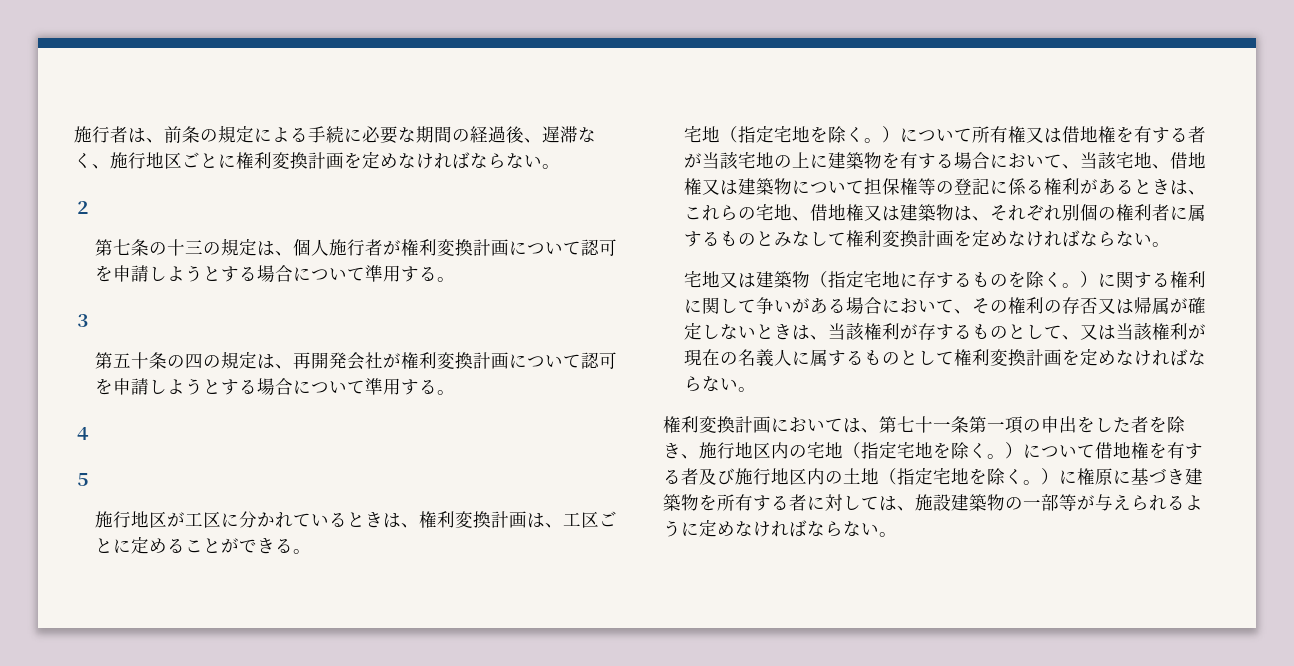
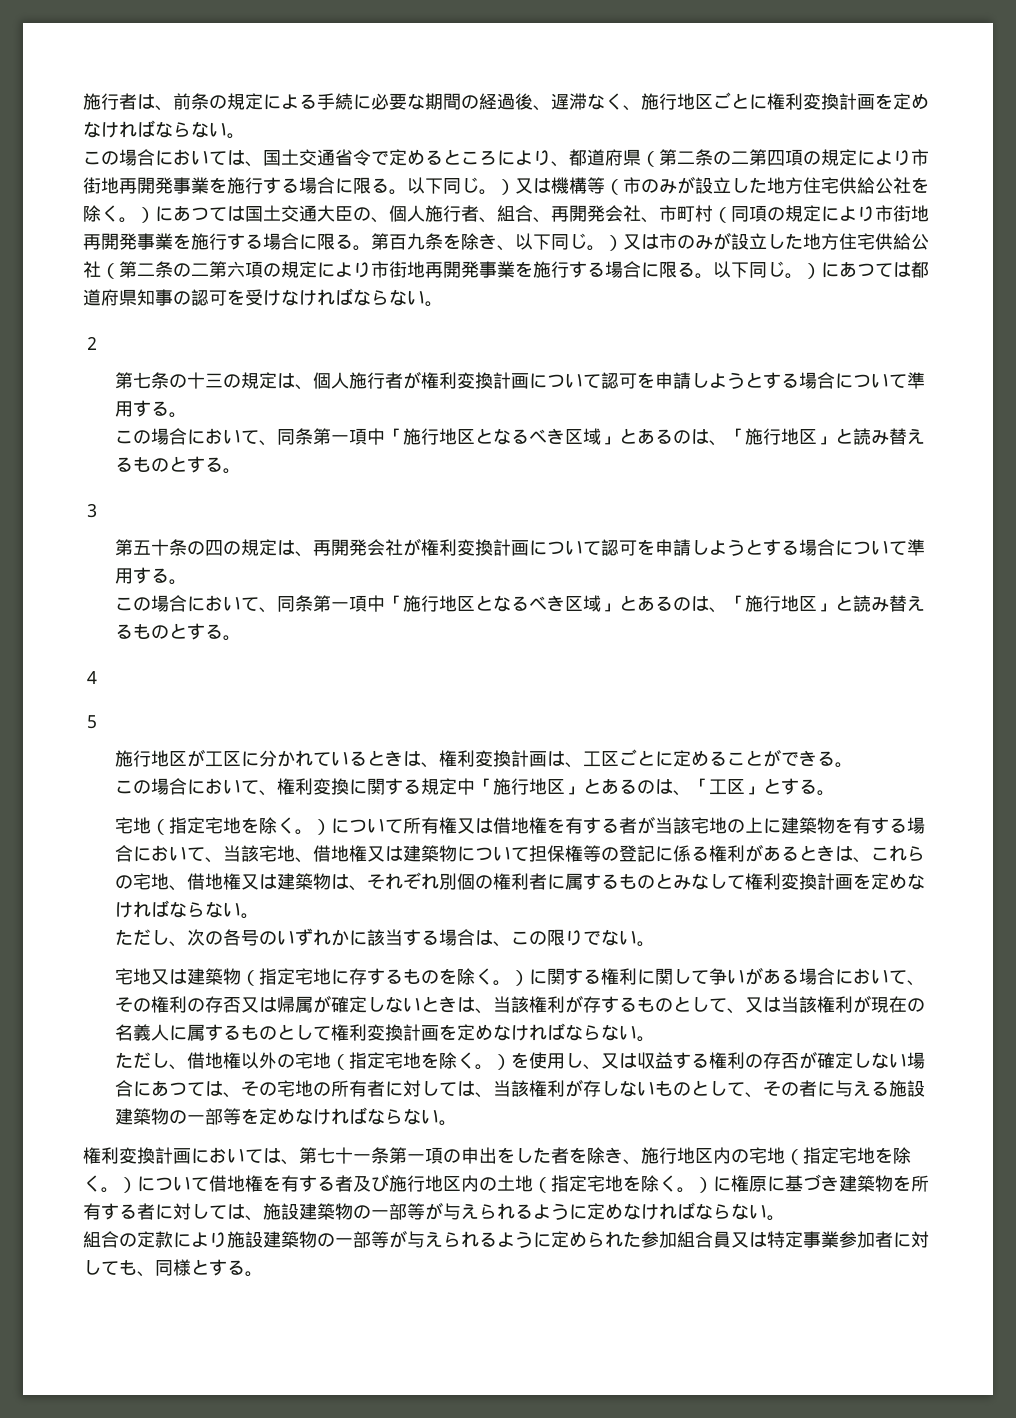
+ この場合においては、国土交通省令で定めるところにより、都道府県（第二条の二第四項の規定により市街地再開発事業を施行する場合に限る。以下同じ。）又は機構等（市のみが設立した地方住宅供給公社を除く。）にあつては国土交通大臣の、個人施行者、組合、再開発会社、市町村（同項の規定により市街地再開発事業を施行する場合に限る。第百九条を除き、以下同じ。）又は市のみが設立した地方住宅供給公社（第二条の二第六項の規定により市街地再開発事業を施行する場合に限る。以下同じ。）にあつては都道府県知事の認可を受けなければならない。
  第七条の十三の規定は、個人施行者が権利変換計画について認可を申請しようとする場合について準用する。
+ この場合において、同条第一項中「施行地区となるべき区域」とあるのは、「施行地区」と読み替えるものとする。
  第五十条の四の規定は、再開発会社が権利変換計画について認可を申請しようとする場合について準用する。
+ この場合において、同条第一項中「施行地区となるべき区域」とあるのは、「施行地区」と読み替えるものとする。
+ この場合において、権利変換に関する規定中「施行地区」とあるのは、「工区」とする。
+ ただし、次の各号のいずれかに該当する場合は、この限りでない。
+ ただし、借地権以外の宅地（指定宅地を除く。）を使用し、又は収益する権利の存否が確定しない場合にあつては、その宅地の所有者に対しては、当該権利が存しないものとして、その者に与える施設建築物の一部等を定めなければならない。
+ 組合の定款により施設建築物の一部等が与えられるように定められた参加組合員又は特定事業参加者に対しても、同様とする。

